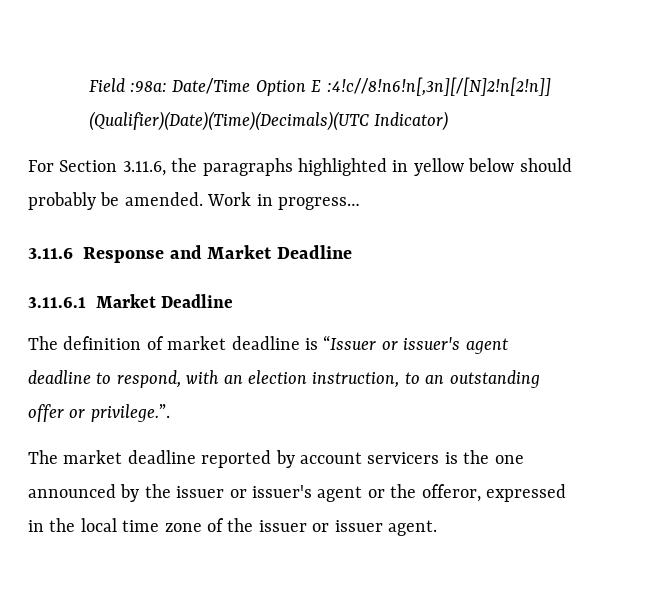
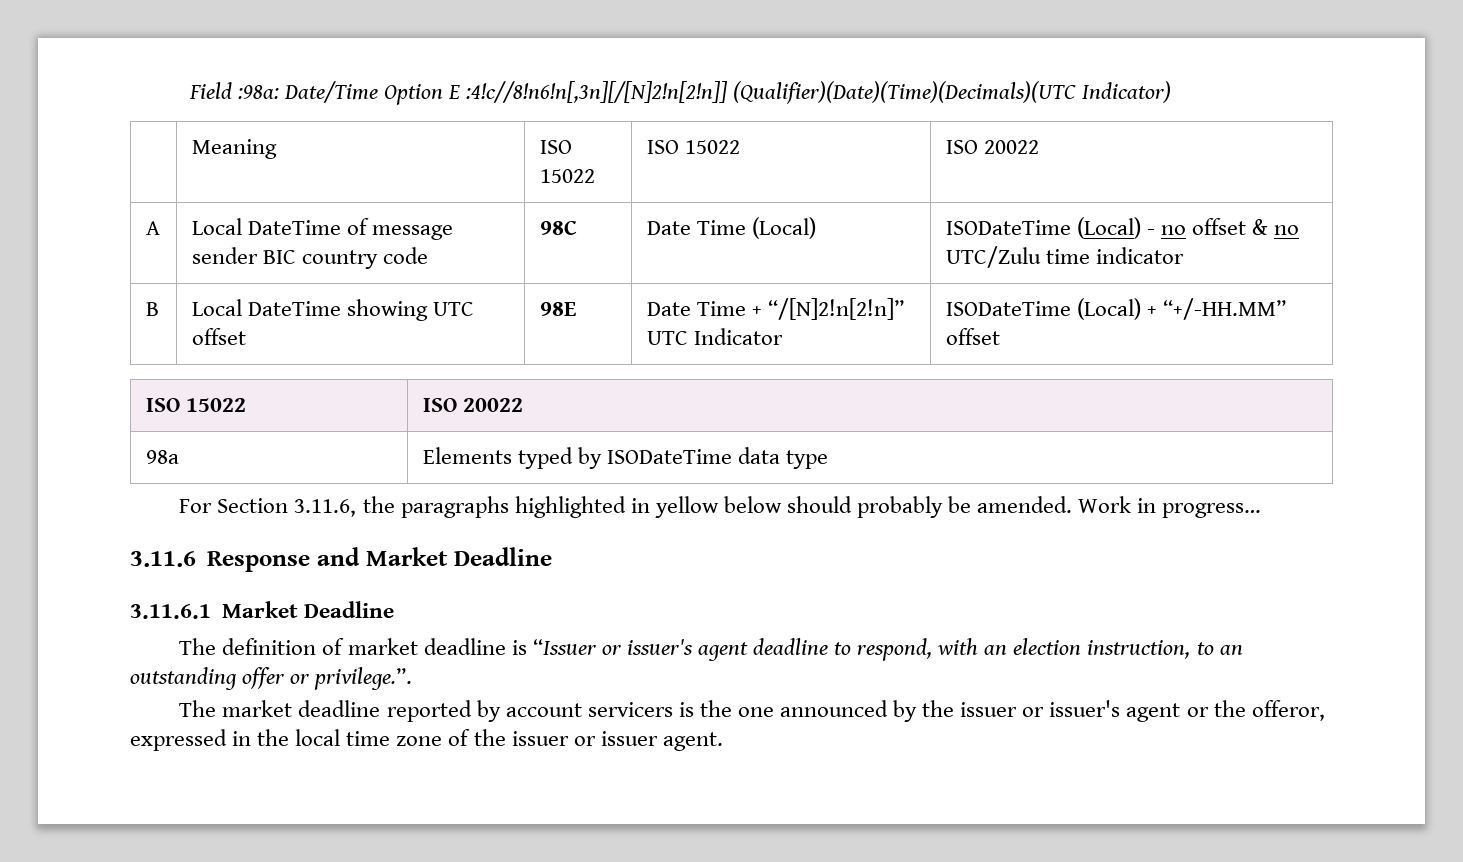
+ | Meaning | ISO 15022 | ISO 15022 | ISO 20022
+ A | Local DateTime of message sender BIC country code | 98C | Date Time (Local) | ISODateTime (Local) - no offset & no UTC/Zulu time indicator
+ B | Local DateTime showing UTC offset | 98E | Date Time + “/[N]2!n[2!n]” UTC Indicator | ISODateTime (Local) + “+/-HH.MM” offset
+ ISO 15022 | ISO 20022
+ 98a | Elements typed by ISODateTime data type

